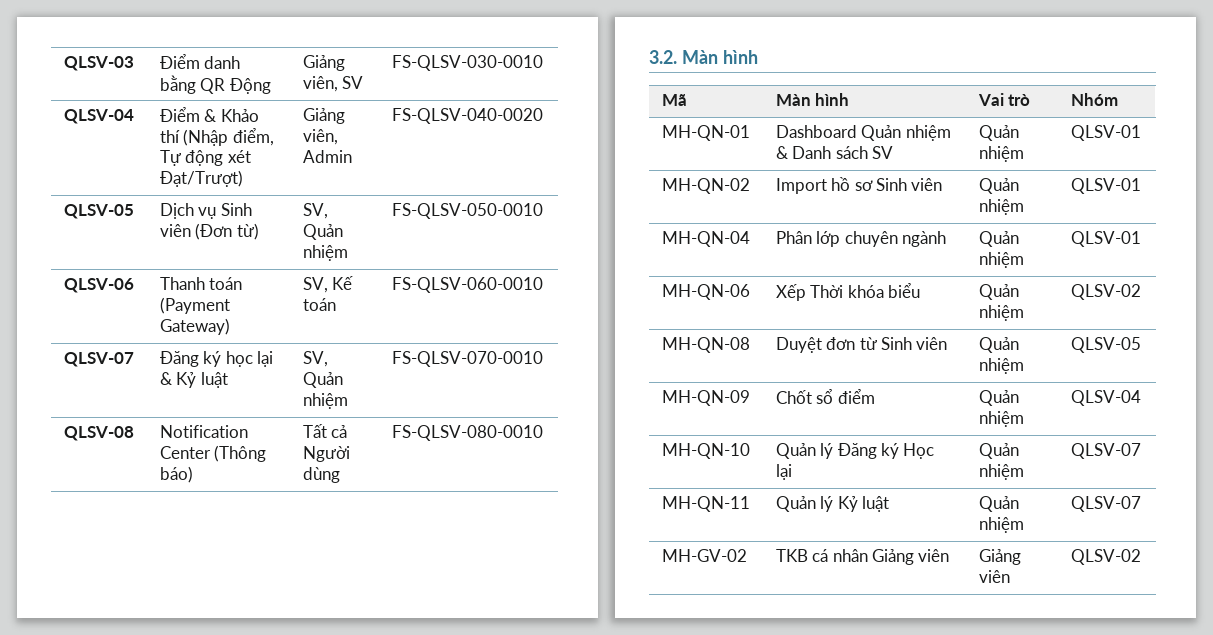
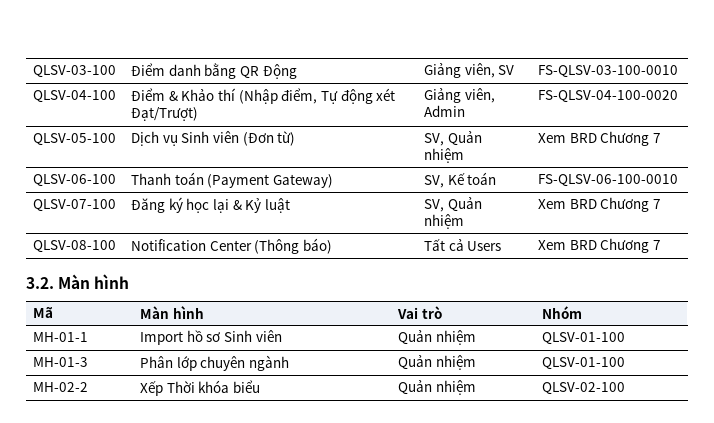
- QLSV-03 | Điểm danh bằng QR Động | Giảng viên, SV | FS-QLSV-030-0010
- QLSV-04 | Điểm & Khảo thí (Nhập điểm, Tự động xét Đạt/Trượt) | Giảng viên, Admin | FS-QLSV-040-0020
- QLSV-05 | Dịch vụ Sinh viên (Đơn từ) | SV, Quản nhiệm | FS-QLSV-050-0010
- QLSV-06 | Thanh toán (Payment Gateway) | SV, Kế toán | FS-QLSV-060-0010
- QLSV-07 | Đăng ký học lại & Kỷ luật | SV, Quản nhiệm | FS-QLSV-070-0010
- QLSV-08 | Notification Center (Thông báo) | Tất cả Người dùng | FS-QLSV-080-0010
+ QLSV-03-100 | Điểm danh bằng QR Động | Giảng viên, SV | FS-QLSV-03-100-0010
+ QLSV-04-100 | Điểm & Khảo thí (Nhập điểm, Tự động xét Đạt/Trượt) | Giảng viên, Admin | FS-QLSV-04-100-0020
+ QLSV-05-100 | Dịch vụ Sinh viên (Đơn từ) | SV, Quản nhiệm | Xem BRD Chương 7
+ QLSV-06-100 | Thanh toán (Payment Gateway) | SV, Kế toán | FS-QLSV-06-100-0010
+ QLSV-07-100 | Đăng ký học lại & Kỷ luật | SV, Quản nhiệm | Xem BRD Chương 7
+ QLSV-08-100 | Notification Center (Thông báo) | Tất cả Users | Xem BRD Chương 7
- MH-QN-01 | Dashboard Quản nhiệm & Danh sách SV | Quản nhiệm | QLSV-01
- MH-QN-02 | Import hồ sơ Sinh viên | Quản nhiệm | QLSV-01
- MH-QN-04 | Phân lớp chuyên ngành | Quản nhiệm | QLSV-01
- MH-QN-06 | Xếp Thời khóa biểu | Quản nhiệm | QLSV-02
- MH-QN-08 | Duyệt đơn từ Sinh viên | Quản nhiệm | QLSV-05
- MH-QN-09 | Chốt sổ điểm | Quản nhiệm | QLSV-04
- MH-QN-10 | Quản lý Đăng ký Học lại | Quản nhiệm | QLSV-07
- MH-QN-11 | Quản lý Kỷ luật | Quản nhiệm | QLSV-07
- MH-GV-02 | TKB cá nhân Giảng viên | Giảng viên | QLSV-02
+ MH-01-1 | Import hồ sơ Sinh viên | Quản nhiệm | QLSV-01-100
+ MH-01-3 | Phân lớp chuyên ngành | Quản nhiệm | QLSV-01-100
+ MH-02-2 | Xếp Thời khóa biểu | Quản nhiệm | QLSV-02-100

